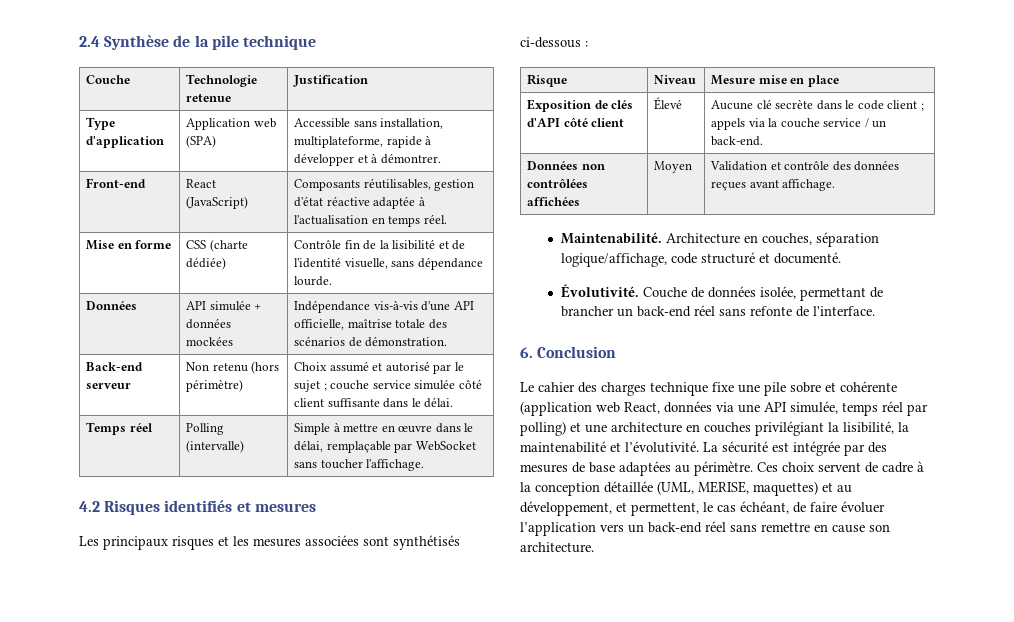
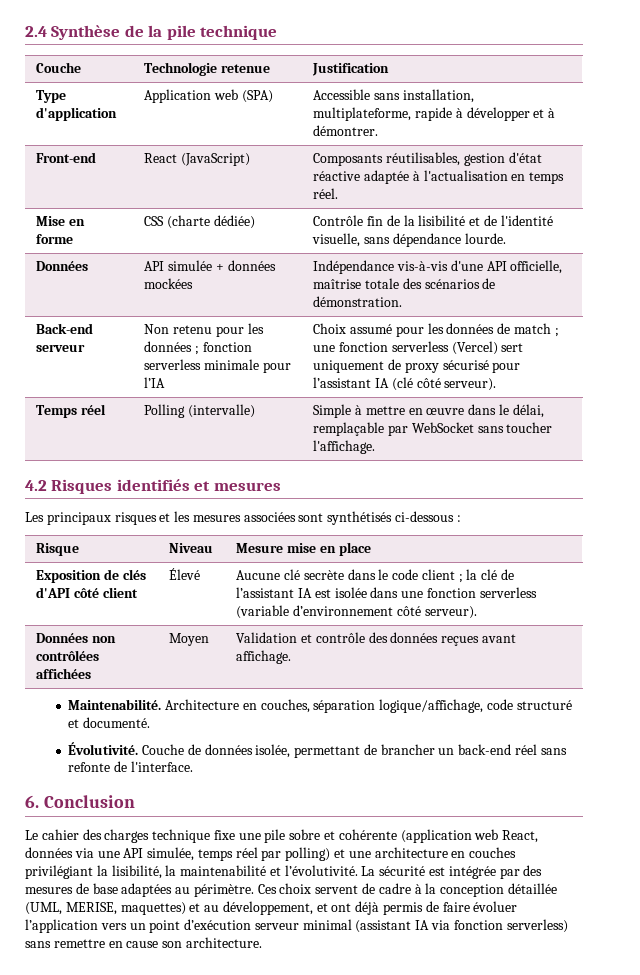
- Back-end serveur | Non retenu (hors périmètre) | Choix assumé et autorisé par le sujet ; couche service simulée côté client suffisante dans le délai.
+ Back-end serveur | Non retenu pour les données ; fonction serverless minimale pour l’IA | Choix assumé pour les données de match ; une fonction serverless (Vercel) sert uniquement de proxy sécurisé pour l’assistant IA (clé côté serveur).
- Exposition de clés d'API côté client | Élevé | Aucune clé secrète dans le code client ; appels via la couche service / un back-end.
+ Exposition de clés d'API côté client | Élevé | Aucune clé secrète dans le code client ; la clé de l’assistant IA est isolée dans une fonction serverless (variable d’environnement côté serveur).
- Ces choix servent de cadre à la conception détaillée (UML, MERISE, maquettes) et au développement, et permettent, le cas échéant, de faire évoluer l’application vers un back-end réel sans remettre en cause son architecture.
+ Ces choix servent de cadre à la conception détaillée (UML, MERISE, maquettes) et au développement, et ont déjà permis de faire évoluer l’application vers un point d’exécution serveur minimal (assistant IA via fonction serverless) sans remettre en cause son architecture.

